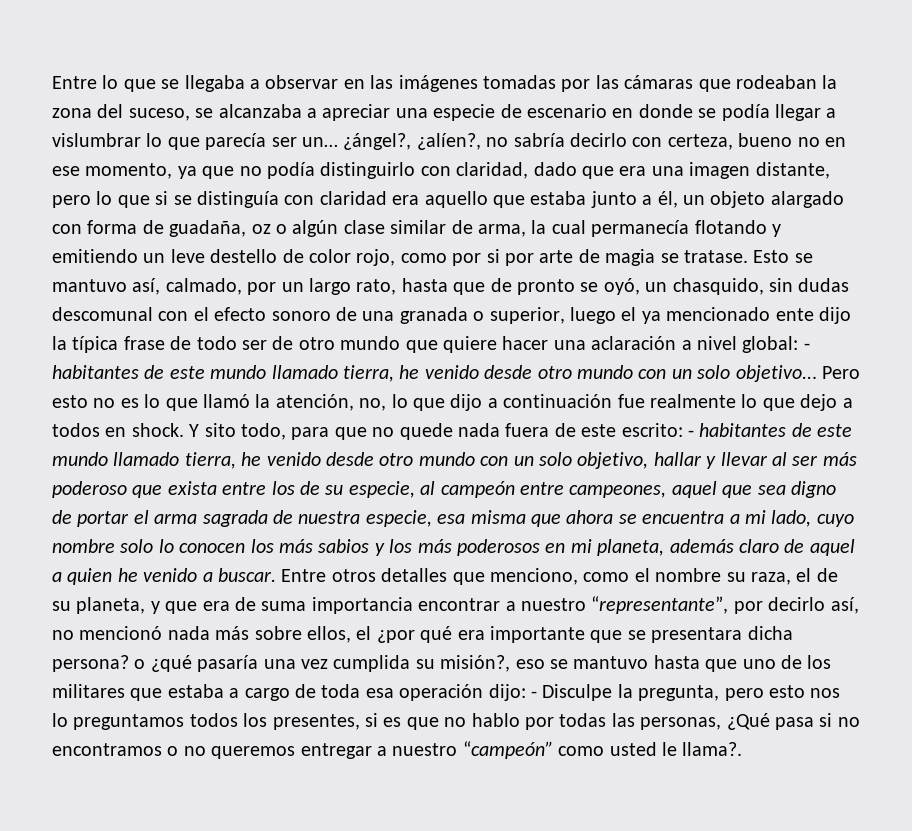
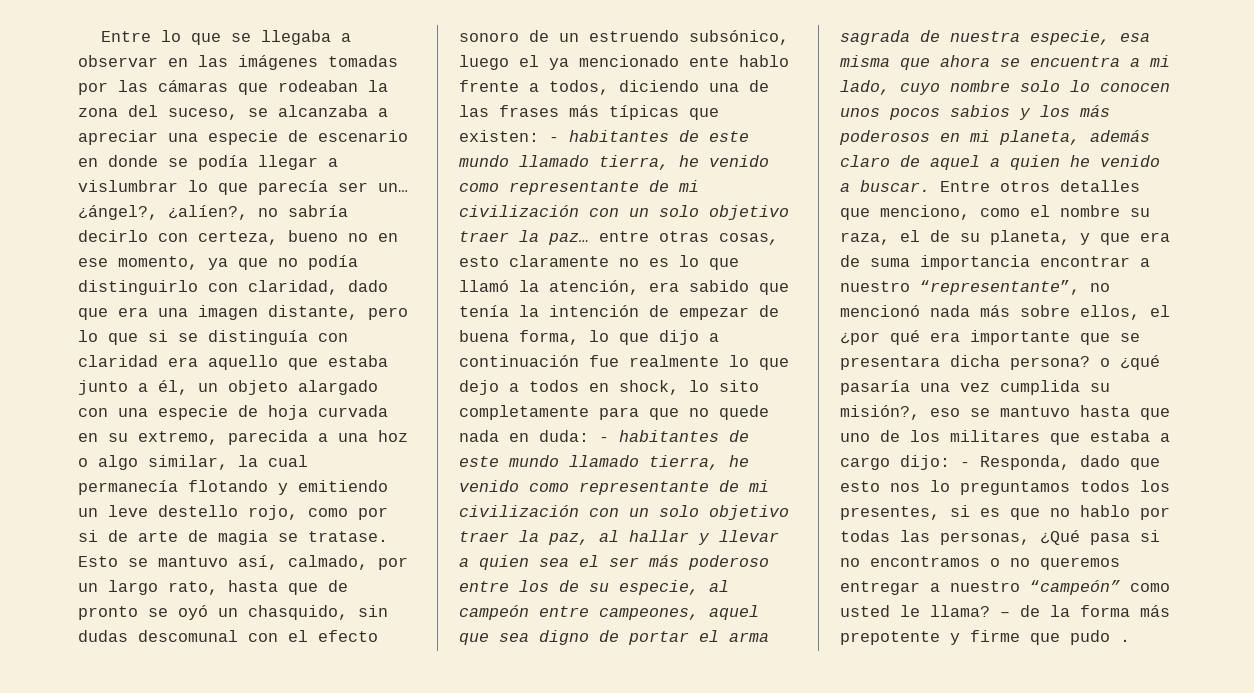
- ¿ángel?, ¿alíen?, no sabría decirlo con certeza, bueno no en ese momento, ya que no podía distinguirlo con claridad, dado que era una imagen distante, pero lo que si se distinguía con claridad era aquello que estaba junto a él, un objeto alargado con forma de guadaña, oz o algún clase similar de arma, la cual permanecía flotando y emitiendo un leve destello de color rojo, como por si por arte de magia se tratase.
+ ¿ángel?, ¿alíen?, no sabría decirlo con certeza, bueno no en ese momento, ya que no podía distinguirlo con claridad, dado que era una imagen distante, pero lo que si se distinguía con claridad era aquello que estaba junto a él, un objeto alargado con una especie de hoja curvada en su extremo, parecida a una hoz o algo similar, la cual permanecía flotando y emitiendo un leve destello rojo, como por si de arte de magia se tratase.
- Esto se mantuvo así, calmado, por un largo rato, hasta que de pronto se oyó, un chasquido, sin dudas descomunal con el efecto sonoro de una granada o superior, luego el ya mencionado ente dijo la típica frase de todo ser de otro mundo que quiere hacer una aclaración a nivel global: - habitantes de este mundo llamado tierra, he venido desde otro mundo con un solo objetivo... Pero esto no es lo que llamó la atención, no, lo que dijo a continuación fue realmente lo que dejo a todos en shock. Y sito todo, para que no quede nada fuera de este escrito: - habitantes de este mundo llamado tierra, he venido desde otro mundo con un solo objetivo, hallar y llevar al ser más poderoso que exista entre los de su especie, al campeón entre campeones, aquel que sea digno de portar el arma sagrada de nuestra especie, esa misma que ahora se encuentra a mi lado, cuyo nombre solo lo conocen los más sabios y los más poderosos en mi planeta, además claro de aquel a quien he venido a buscar.
+ Esto se mantuvo así, calmado, por un largo rato, hasta que de pronto se oyó un chasquido, sin dudas descomunal con el efecto sonoro de un estruendo subsónico, luego el ya mencionado ente hablo frente a todos, diciendo una de las frases más típicas que existen: - habitantes de este mundo llamado tierra, he venido como representante de mi civilización con un solo objetivo traer la paz… entre otras cosas, esto claramente no es lo que llamó la atención, era sabido que tenía la intención de empezar de buena forma, lo que dijo a continuación fue realmente lo que dejo a todos en shock, lo sito completamente para que no quede nada en duda: - habitantes de este mundo llamado tierra, he venido como representante de mi civilización con un solo objetivo traer la paz, al hallar y llevar a quien sea el ser más poderoso entre los de su especie, al campeón entre campeones, aquel que sea digno de portar el arma sagrada de nuestra especie, esa misma que ahora se encuentra a mi lado, cuyo nombre solo lo conocen unos pocos sabios y los más poderosos en mi planeta, además claro de aquel a quien he venido a buscar.
- Entre otros detalles que menciono, como el nombre su raza, el de su planeta, y que era de suma importancia encontrar a nuestro “representante”, por decirlo así, no mencionó nada más sobre ellos, el ¿por qué era importante que se presentara dicha persona? o ¿qué pasaría una vez cumplida su misión?, eso se mantuvo hasta que uno de los militares que estaba a cargo de toda esa operación dijo: - Disculpe la pregunta, pero esto nos lo preguntamos todos los presentes, si es que no hablo por todas las personas, ¿Qué pasa si no encontramos o no queremos entregar a nuestro “campeón” como usted le llama?.
+ Entre otros detalles que menciono, como el nombre su raza, el de su planeta, y que era de suma importancia encontrar a nuestro “representante”, no mencionó nada más sobre ellos, el ¿por qué era importante que se presentara dicha persona? o ¿qué pasaría una vez cumplida su misión?, eso se mantuvo hasta que uno de los militares que estaba a cargo dijo: - Responda, dado que esto nos lo preguntamos todos los presentes, si es que no hablo por todas las personas, ¿Qué pasa si no encontramos o no queremos entregar a nuestro “campeón” como usted le llama? – de la forma más prepotente y firme que pudo .

